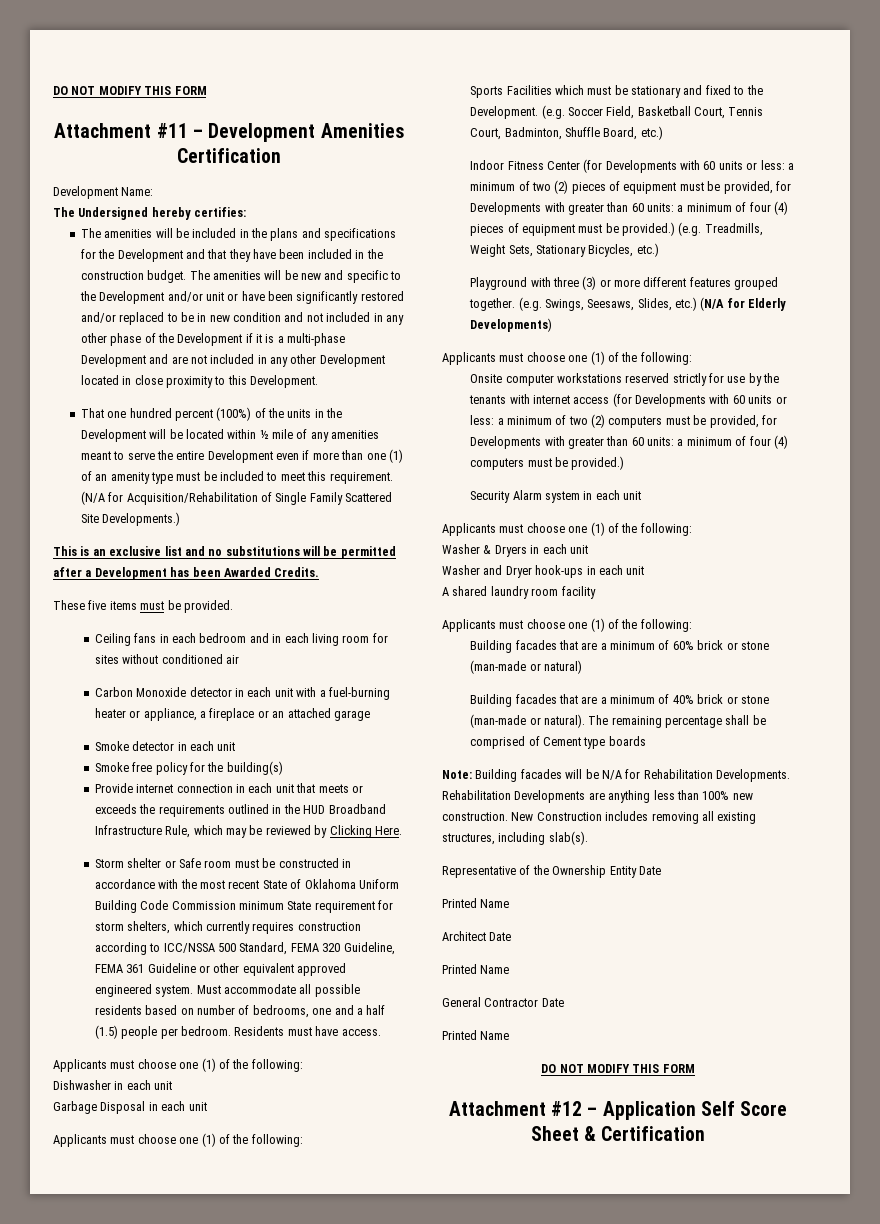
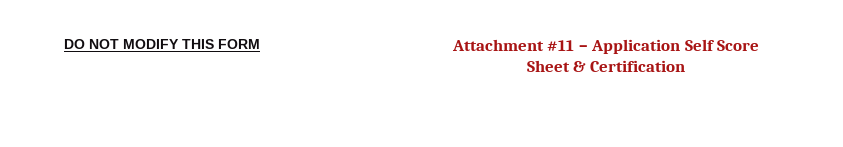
- Attachment #11 – Development Amenities Certification
- Development Name:
- The Undersigned hereby certifies:
- The amenities will be included in the plans and specifications for the Development and that they have been included in the construction budget. The amenities will be new and specific to the Development and/or unit or have been significantly restored and/or replaced to be in new condition and not included in any other phase of the Development if it is a multi-phase Development and are not included in any other Development located in close proximity to this Development.
- That one hundred percent (100%) of the units in the Development will be located within ½ mile of any amenities meant to serve the entire Development even if more than one (1) of an amenity type must be included to meet this requirement. (N/A for Acquisition/Rehabilitation of Single Family Scattered Site Developments.)
- This is an exclusive list and no substitutions will be permitted after a Development has been Awarded Credits.
- These five items must be provided.
- Ceiling fans in each bedroom and in each living room for sites without conditioned air
- Carbon Monoxide detector in each unit with a fuel-burning heater or appliance, a fireplace or an attached garage
- Smoke detector in each unit
- Smoke free policy for the building(s)
- Provide internet connection in each unit that meets or exceeds the requirements outlined in the HUD Broadband Infrastructure Rule, which may be reviewed by Clicking Here.
- Storm shelter or Safe room must be constructed in accordance with the most recent State of Oklahoma Uniform Building Code Commission minimum State requirement for storm shelters, which currently requires construction according to ICC/NSSA 500 Standard, FEMA 320 Guideline, FEMA 361 Guideline or other equivalent approved engineered system. Must accommodate all possible residents based on number of bedrooms, one and a half (1.5) people per bedroom. Residents must have access.
- Applicants must choose one (1) of the following:
- Dishwasher in each unit
- Garbage Disposal in each unit
- Applicants must choose one (1) of the following:
- Sports Facilities which must be stationary and fixed to the Development. (e.g. Soccer Field, Basketball Court, Tennis Court, Badminton, Shuffle Board, etc.)
- Indoor Fitness Center (for Developments with 60 units or less: a minimum of two (2) pieces of equipment must be provided, for Developments with greater than 60 units: a minimum of four (4) pieces of equipment must be provided.) (e.g. Treadmills, Weight Sets, Stationary Bicycles, etc.)
- Playground with three (3) or more different features grouped together. (e.g. Swings, Seesaws, Slides, etc.) (N/A for Elderly Developments)
- Applicants must choose one (1) of the following:
- Onsite computer workstations reserved strictly for use by the tenants with internet access (for Developments with 60 units or less: a minimum of two (2) computers must be provided, for Developments with greater than 60 units: a minimum of four (4) computers must be provided.)
- Security Alarm system in each unit
- Applicants must choose one (1) of the following:
- Washer & Dryers in each unit
- Washer and Dryer hook-ups in each unit
- A shared laundry room facility
- Applicants must choose one (1) of the following:
- Building facades that are a minimum of 60% brick or stone (man-made or natural)
- Building facades that are a minimum of 40% brick or stone (man-made or natural). The remaining percentage shall be comprised of Cement type boards
- Note: Building facades will be N/A for Rehabilitation Developments. Rehabilitation Developments are anything less than 100% new construction. New Construction includes removing all existing structures, including slab(s).
- Representative of the Ownership Entity Date
- Printed Name
- Architect Date
- Printed Name
- General Contractor Date
- Printed Name
- DO NOT MODIFY THIS FORM
- Attachment #12 – Application Self Score Sheet & Certification
+ Attachment #11 – Application Self Score Sheet & Certification

